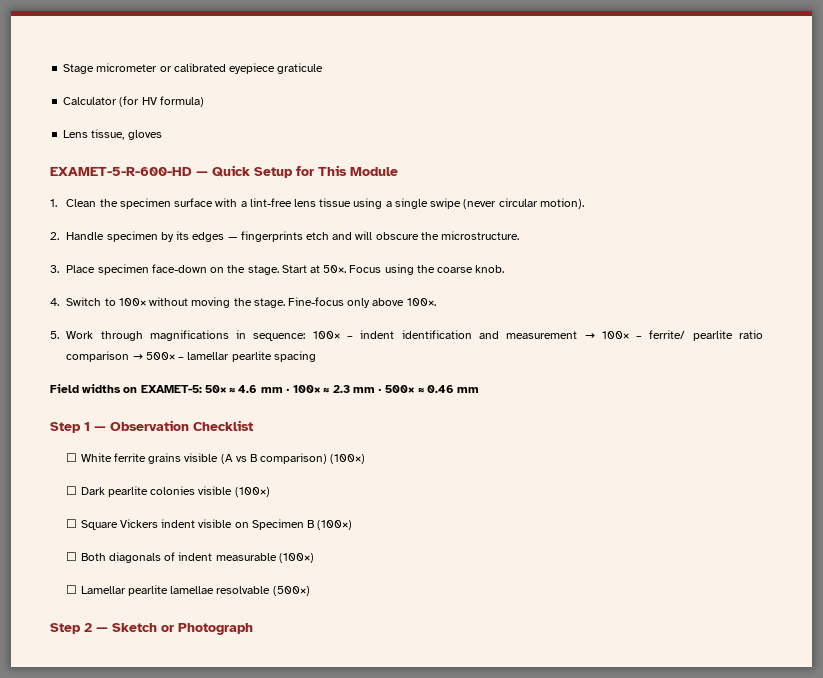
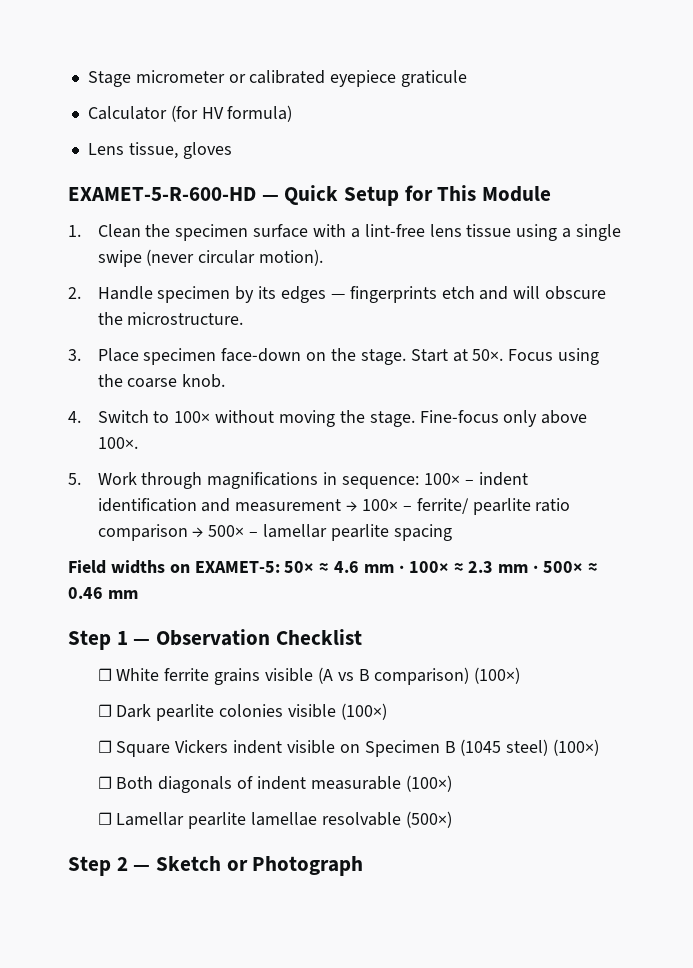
- ☐ Square Vickers indent visible on Specimen B (100×)
+ ☐ Square Vickers indent visible on Specimen B (1045 steel) (100×)

